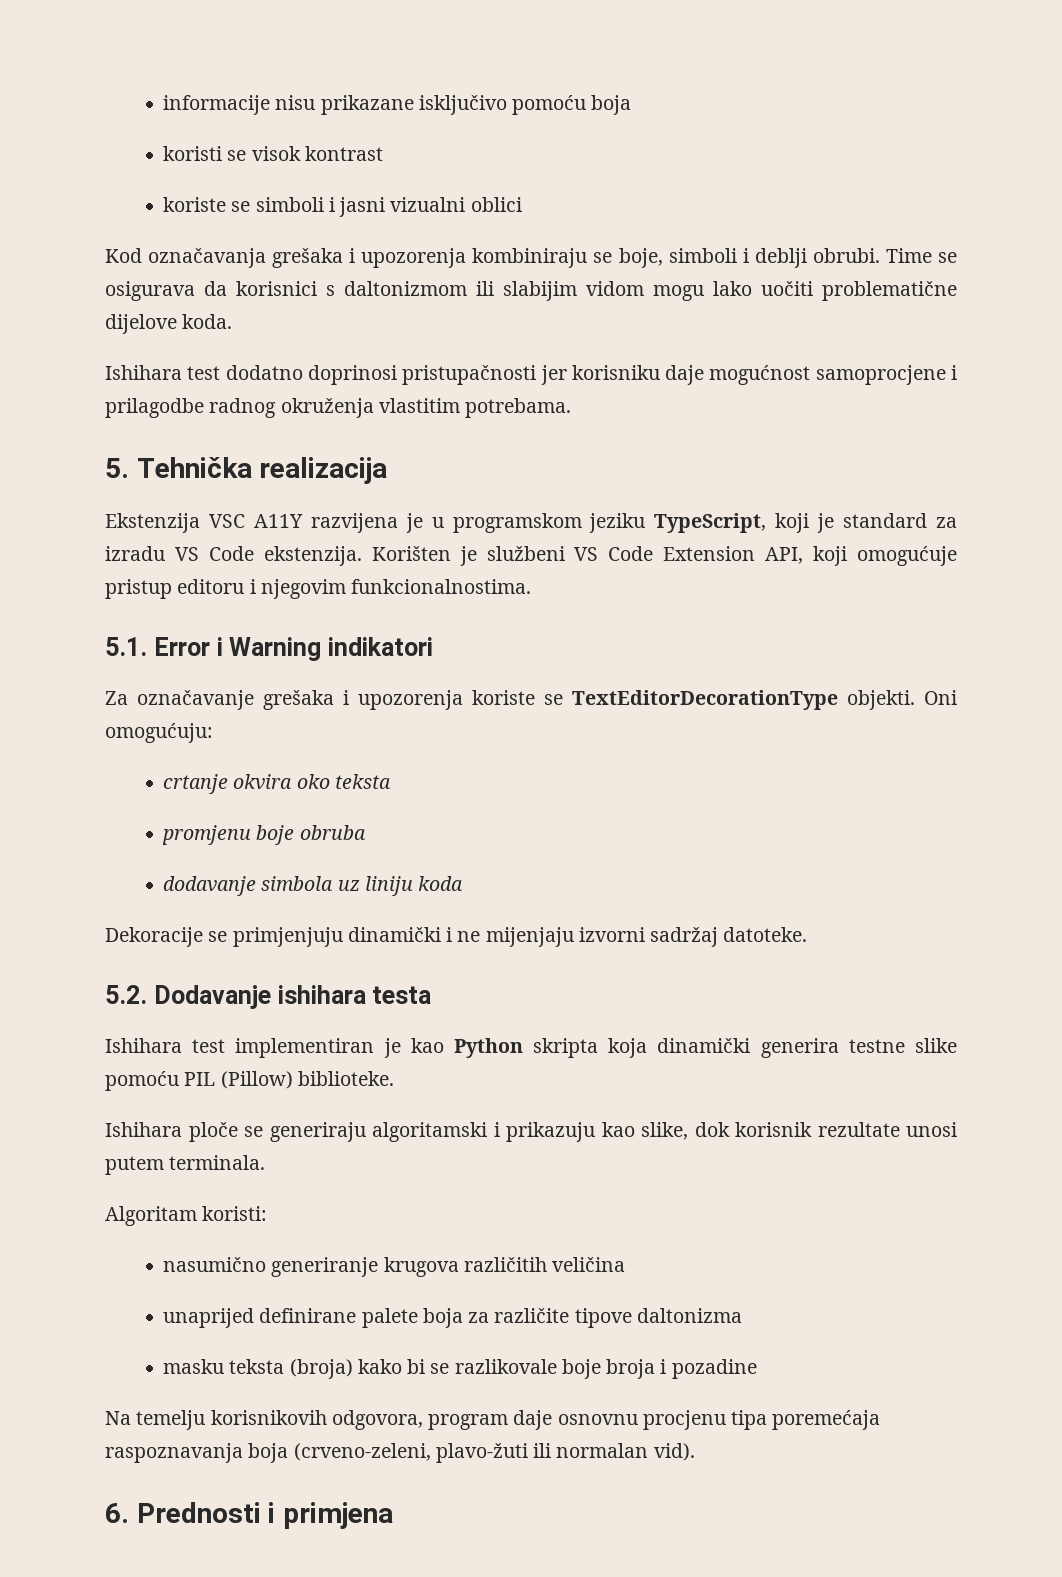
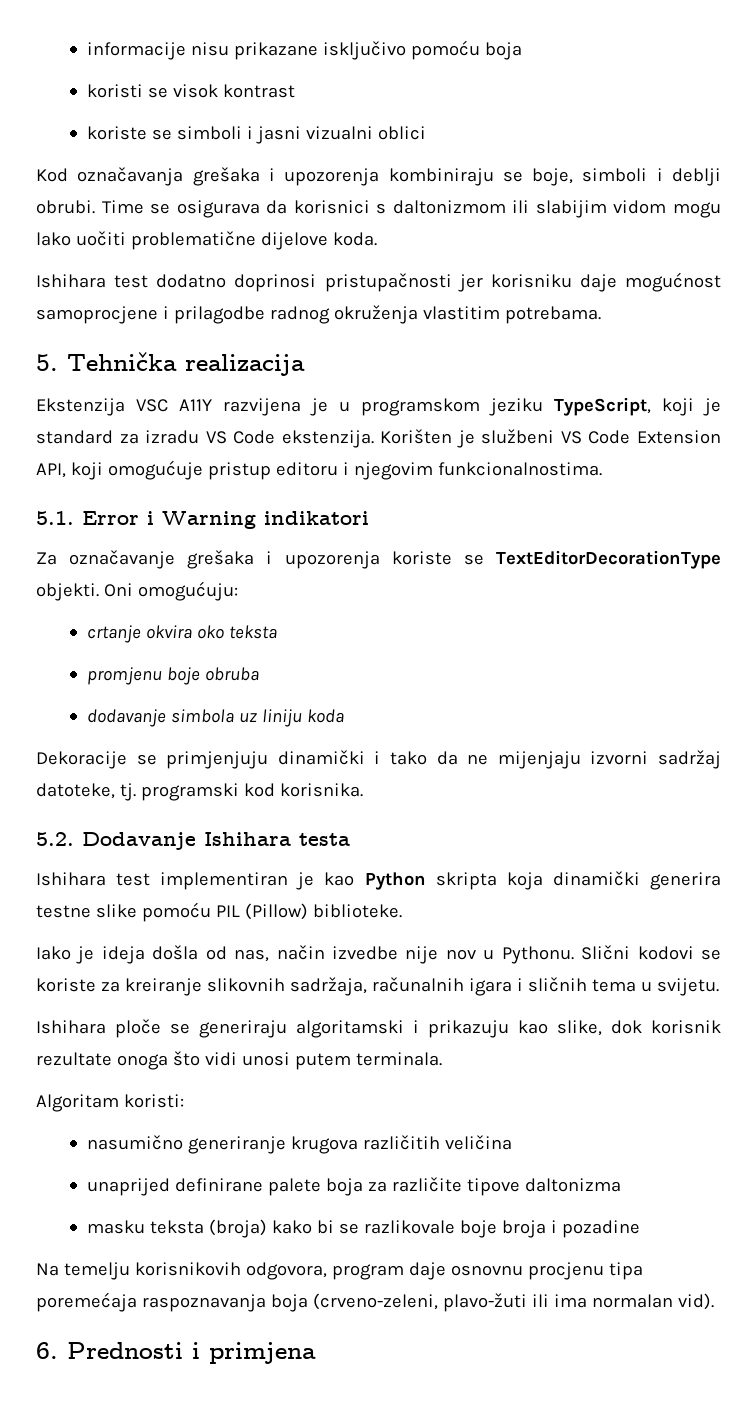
- Dekoracije se primjenjuju dinamički i ne mijenjaju izvorni sadržaj datoteke.
+ Dekoracije se primjenjuju dinamički i tako da ne mijenjaju izvorni sadržaj datoteke, tj. programski kod korisnika.
- 5.2. Dodavanje ishihara testa
+ 5.2. Dodavanje Ishihara testa
+ Iako je ideja došla od nas, način izvedbe nije nov u Pythonu. Slični kodovi se koriste za kreiranje slikovnih sadržaja, računalnih igara i sličnih tema u svijetu.
- Ishihara ploče se generiraju algoritamski i prikazuju kao slike, dok korisnik rezultate unosi putem terminala.
+ Ishihara ploče se generiraju algoritamski i prikazuju kao slike, dok korisnik rezultate onoga što vidi unosi putem terminala.
- Na temelju korisnikovih odgovora, program daje osnovnu procjenu tipa poremećaja raspoznavanja boja (crveno-zeleni, plavo-žuti ili normalan vid).
+ Na temelju korisnikovih odgovora, program daje osnovnu procjenu tipa poremećaja raspoznavanja boja (crveno-zeleni, plavo-žuti ili ima normalan vid).

